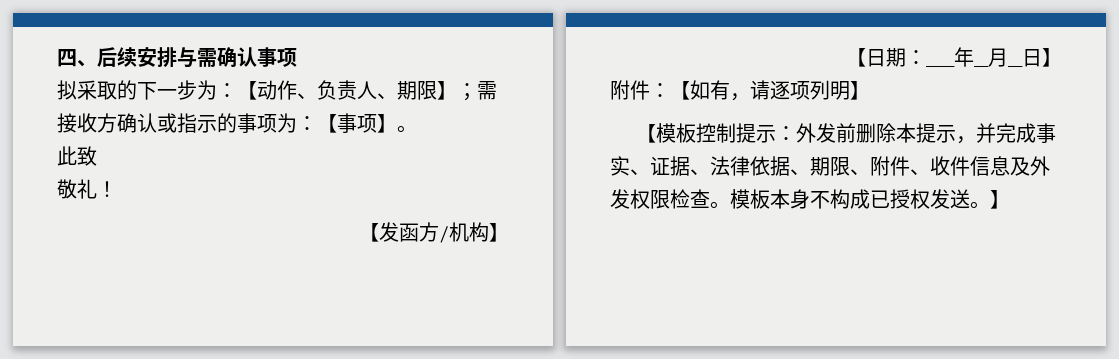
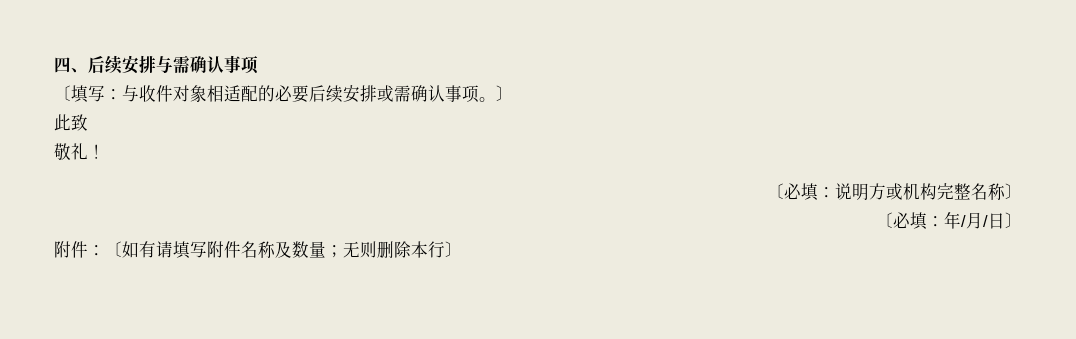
- 拟采取的下一步为：【动作、负责人、期限】；需接收方确认或指示的事项为：【事项】。
+ 〔填写：与收件对象相适配的必要后续安排或需确认事项。〕
- 【发函方/机构】
- 【日期：____年__月__日】
- 附件：【如有，请逐项列明】
- 【模板控制提示：外发前删除本提示，并完成事实、证据、法律依据、期限、附件、收件信息及外发权限检查。模板本身不构成已授权发送。】
+ 〔必填：说明方或机构完整名称〕
+ 〔必填：年/月/日〕
+ 附件：〔如有请填写附件名称及数量；无则删除本行〕

